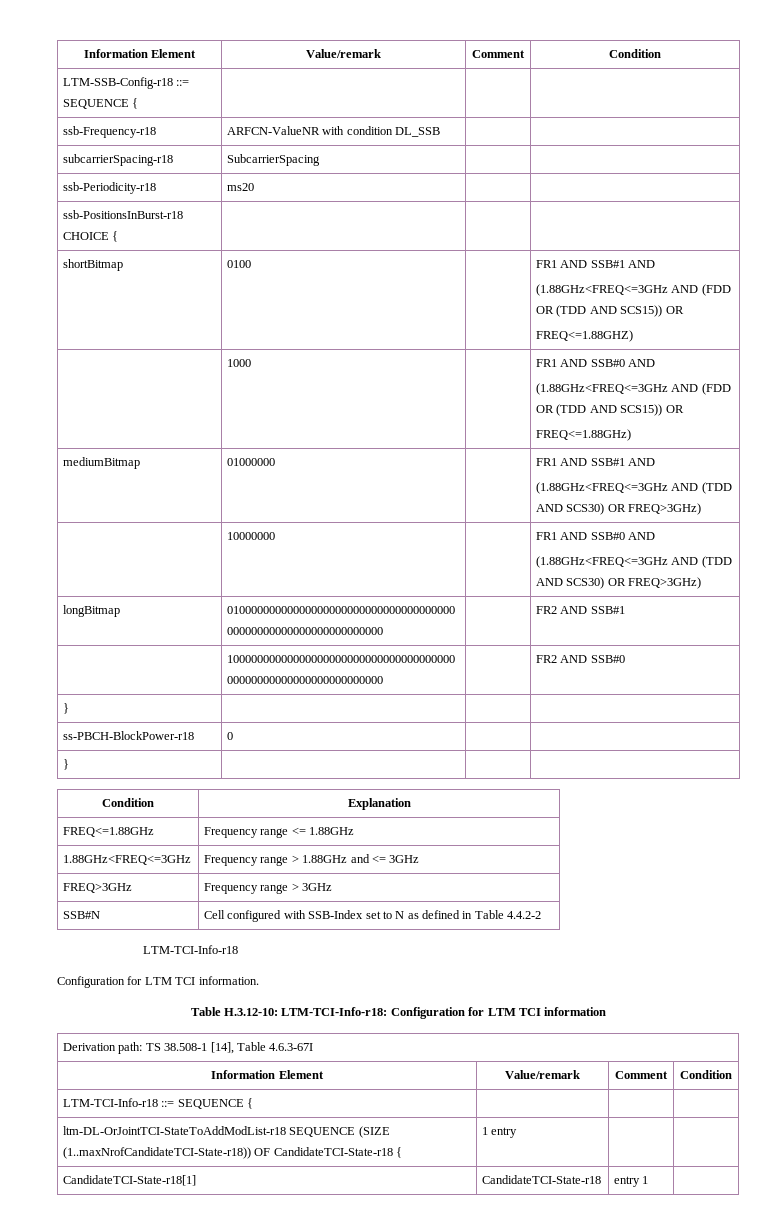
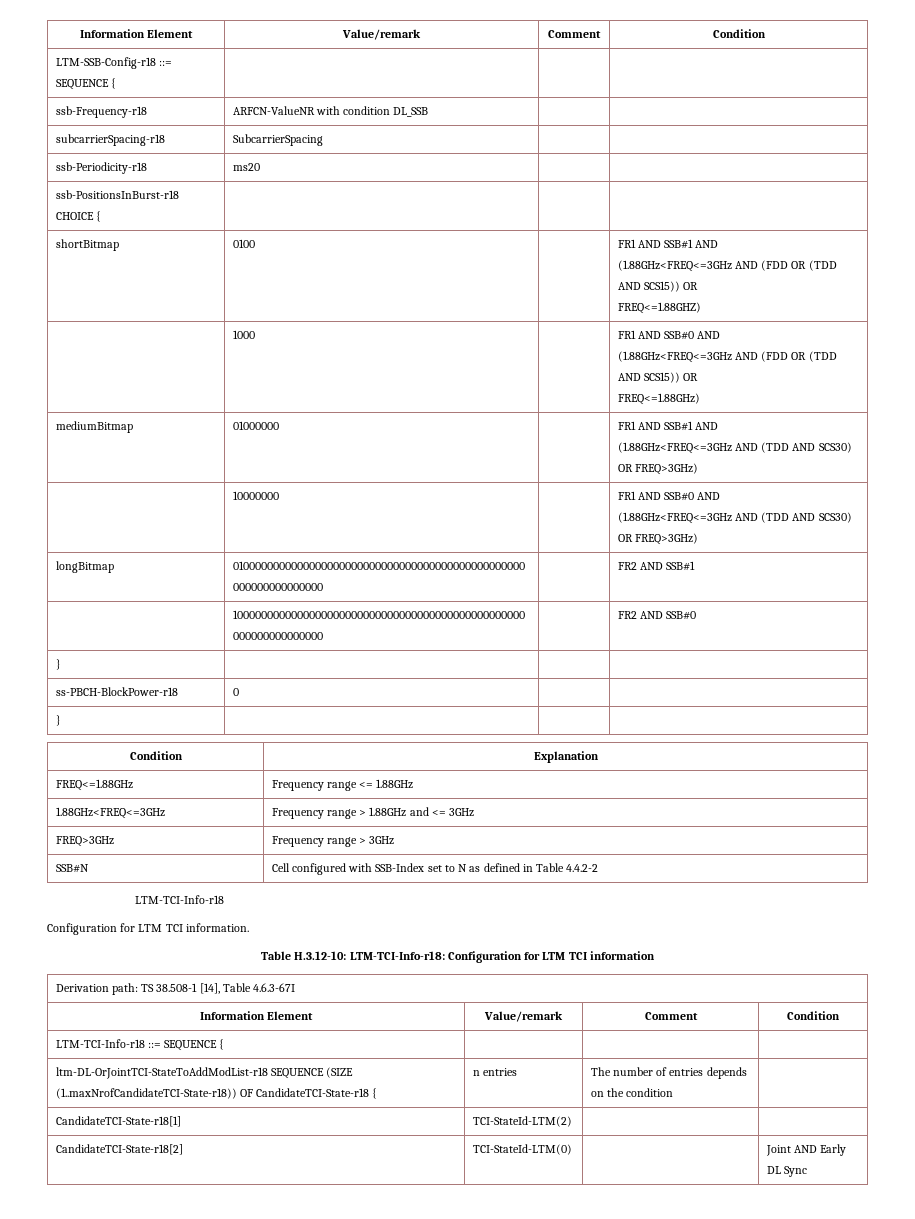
- ltm-DL-OrJointTCI-StateToAddModList-r18 SEQUENCE (SIZE (1..maxNrofCandidateTCI-State-r18)) OF CandidateTCI-State-r18 { | 1 entry | |
- CandidateTCI-State-r18[1] | CandidateTCI-State-r18 | entry 1 |
+ ltm-DL-OrJointTCI-StateToAddModList-r18 SEQUENCE (SIZE (1..maxNrofCandidateTCI-State-r18)) OF CandidateTCI-State-r18 { | n entries | The number of entries depends on the condition |
+ CandidateTCI-State-r18[1] | TCI-StateId-LTM(2) | |
+ CandidateTCI-State-r18[2] | TCI-StateId-LTM(0) | | Joint AND Early DL Sync

